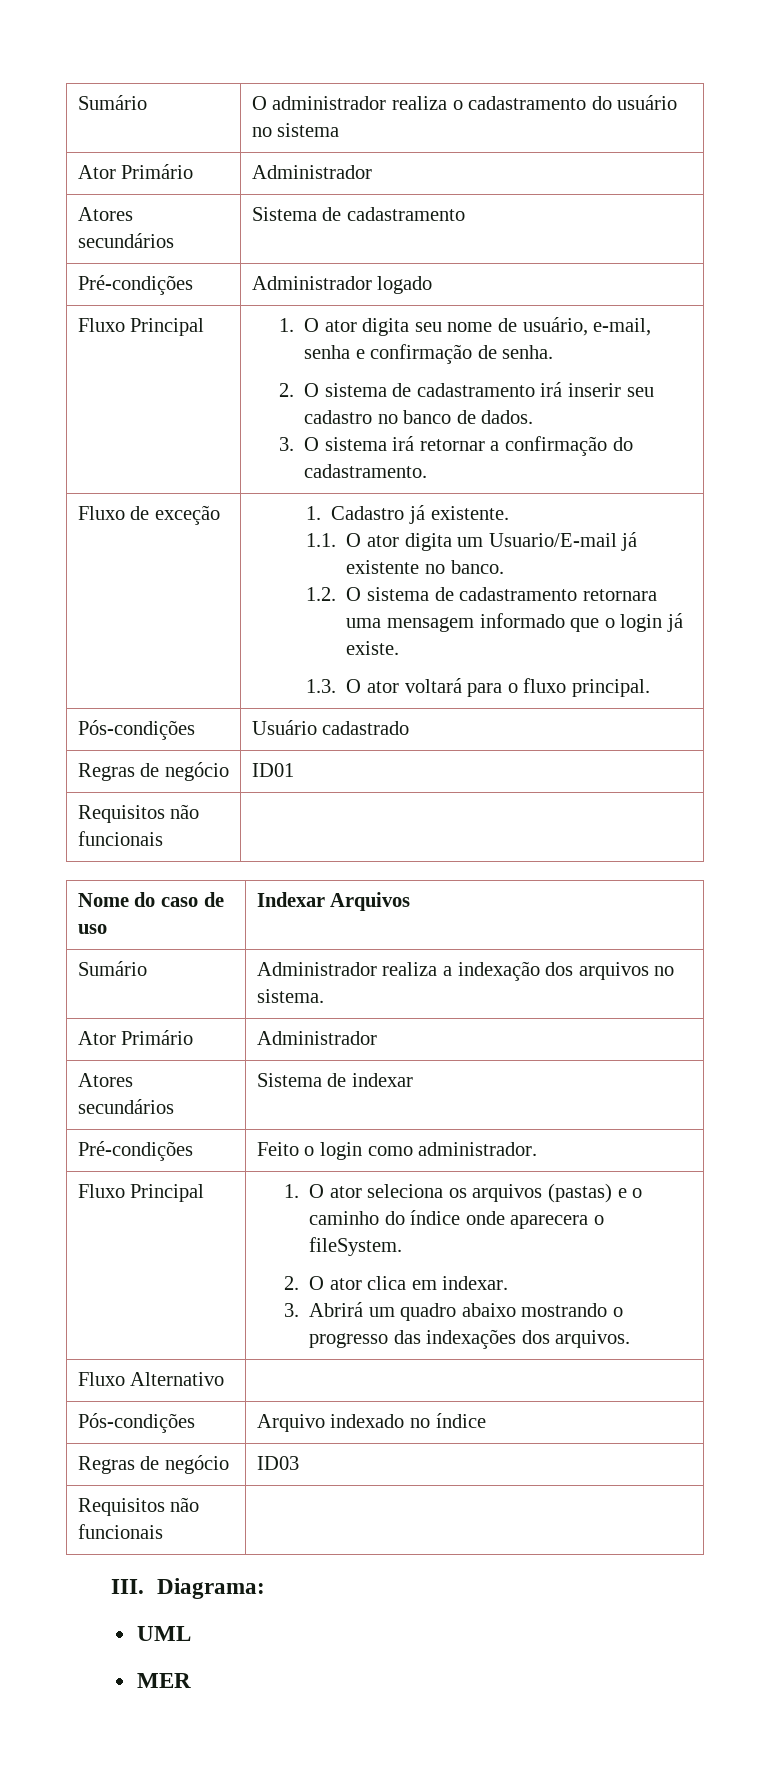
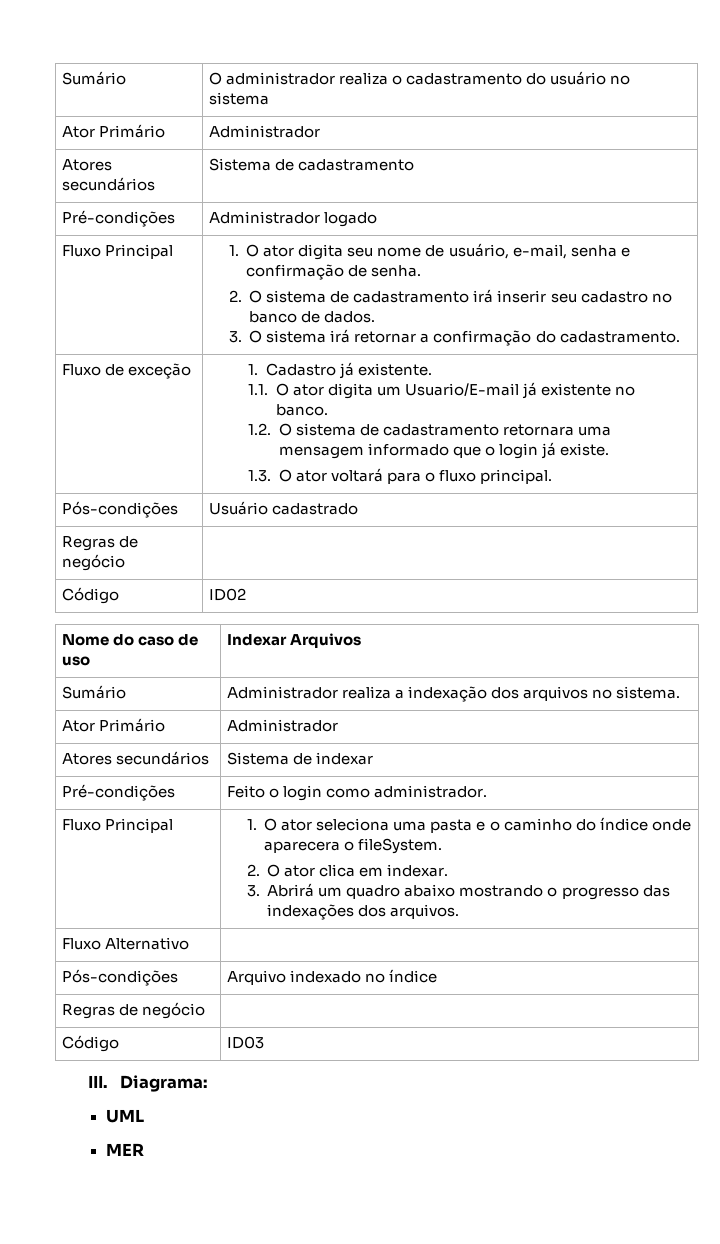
  Pós-condições | Usuário cadastrado
- Regras de negócio | ID01
- Requisitos não funcionais |
+ Regras de negócio |
+ Código | ID02
- Fluxo Principal | 1. O ator seleciona os arquivos (pastas) e o caminho do índice onde aparecera o fileSystem.
+ Fluxo Principal | 1. O ator seleciona uma pasta e o caminho do índice onde aparecera o fileSystem.
  Pós-condições | Arquivo indexado no índice
- Regras de negócio | ID03
- Requisitos não funcionais |
+ Regras de negócio |
+ Código | ID03

